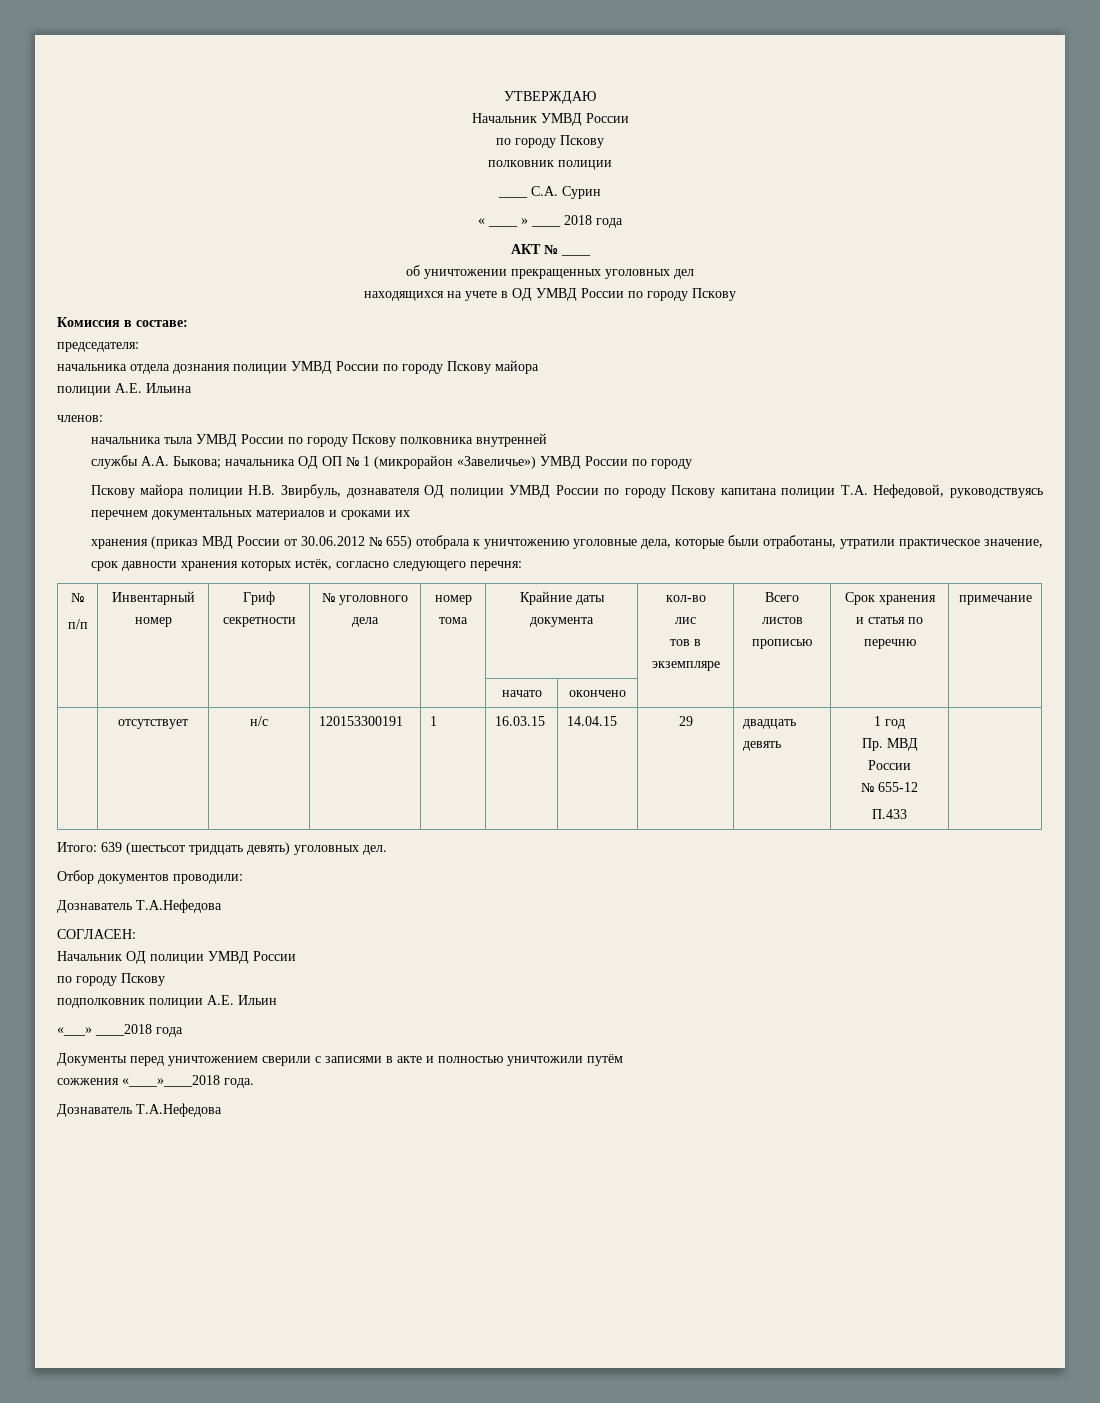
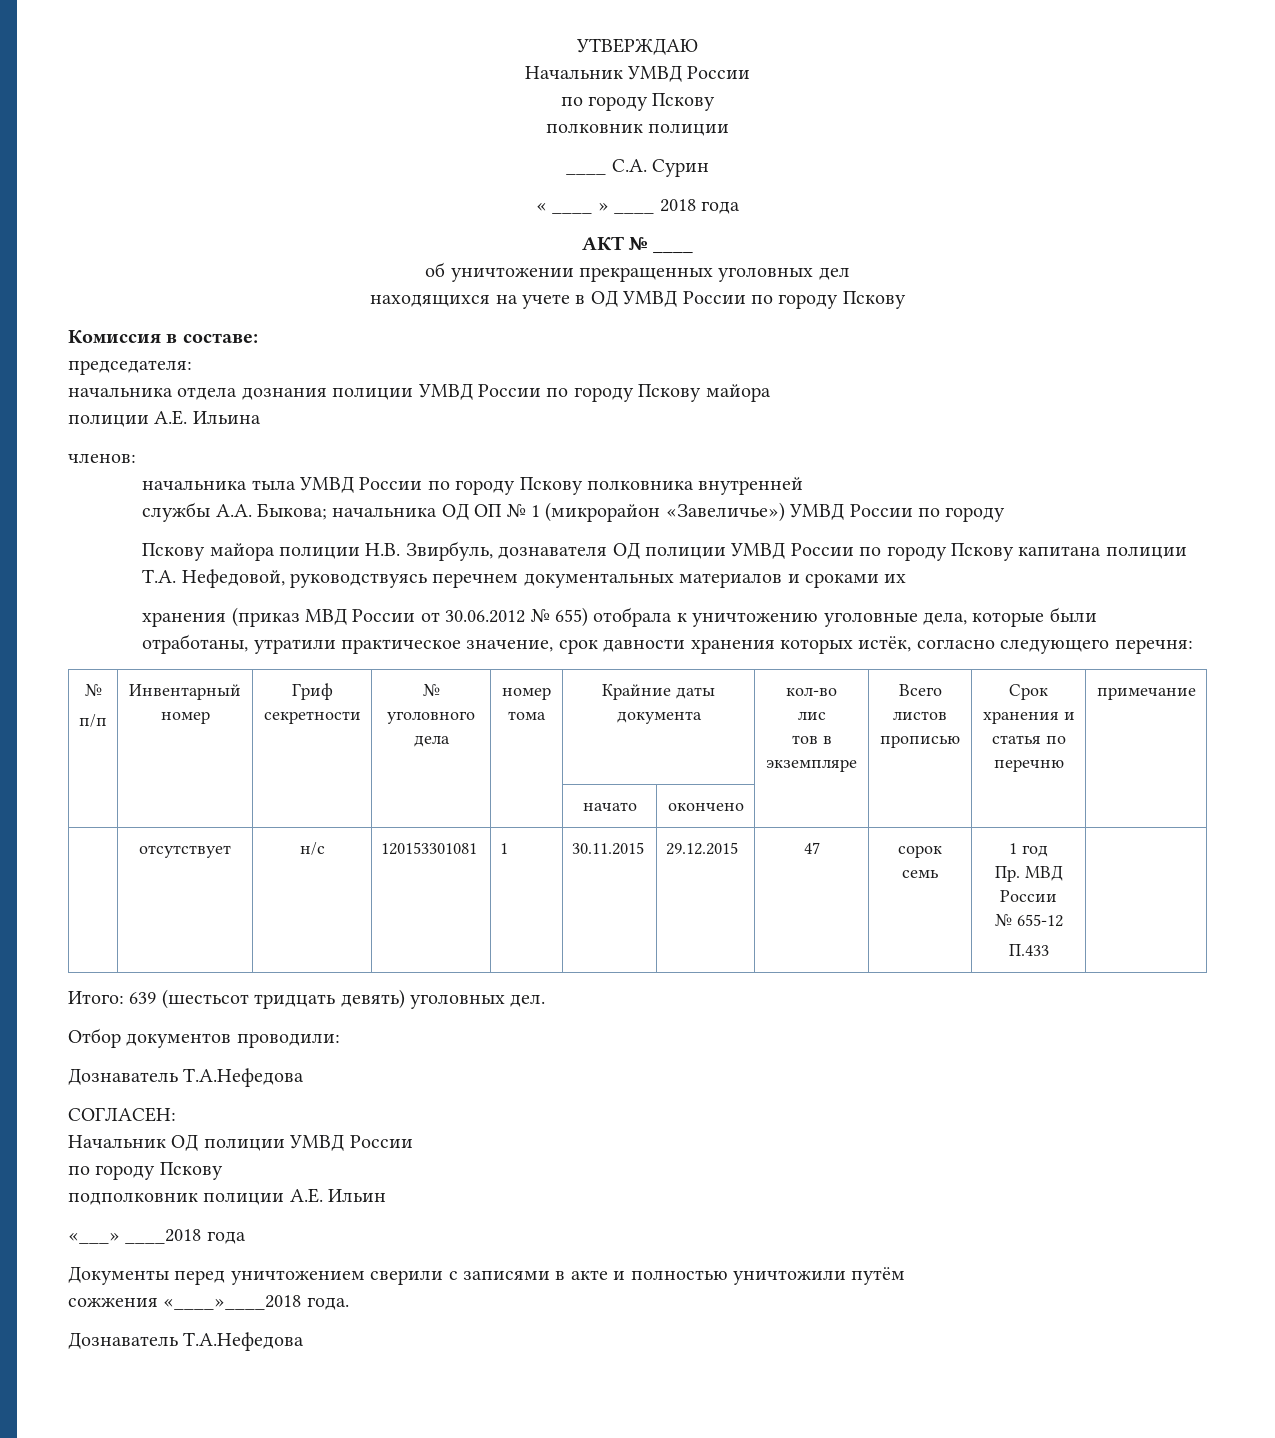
- | отсутствует | н/с | 120153300191 | 1 | 16.03.15 | 14.04.15 | 29 | двадцать девять | 1 год
+ | отсутствует | н/с | 120153301081 | 1 | 30.11.2015 | 29.12.2015 | 47 | сорок семь | 1 год

